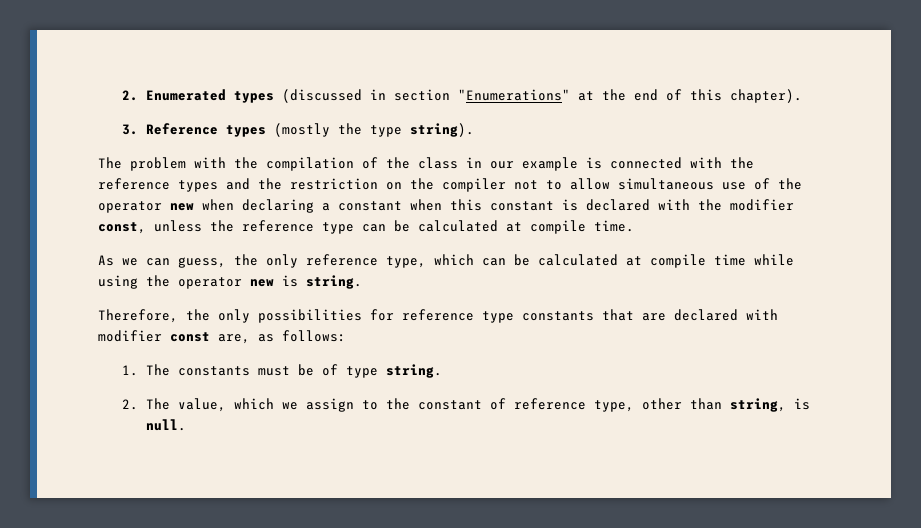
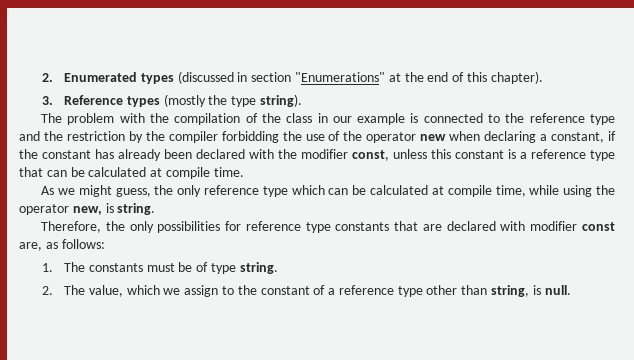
- The problem with the compilation of the class in our example is connected with the reference types and the restriction on the compiler not to allow simultaneous use of the operator new when declaring a constant when this constant is declared with the modifier const, unless the reference type can be calculated at compile time.
+ The problem with the compilation of the class in our example is connected to the reference type and the restriction by the compiler forbidding the use of the operator new when declaring a constant, if the constant has already been declared with the modifier const, unless this constant is a reference type that can be calculated at compile time.
- As we can guess, the only reference type, which can be calculated at compile time while using the operator new is string.
+ As we might guess, the only reference type which can be calculated at compile time, while using the operator new, is string.
- 2. The value, which we assign to the constant of reference type, other than string, is null.
+ 2. The value, which we assign to the constant of a reference type other than string, is null.

